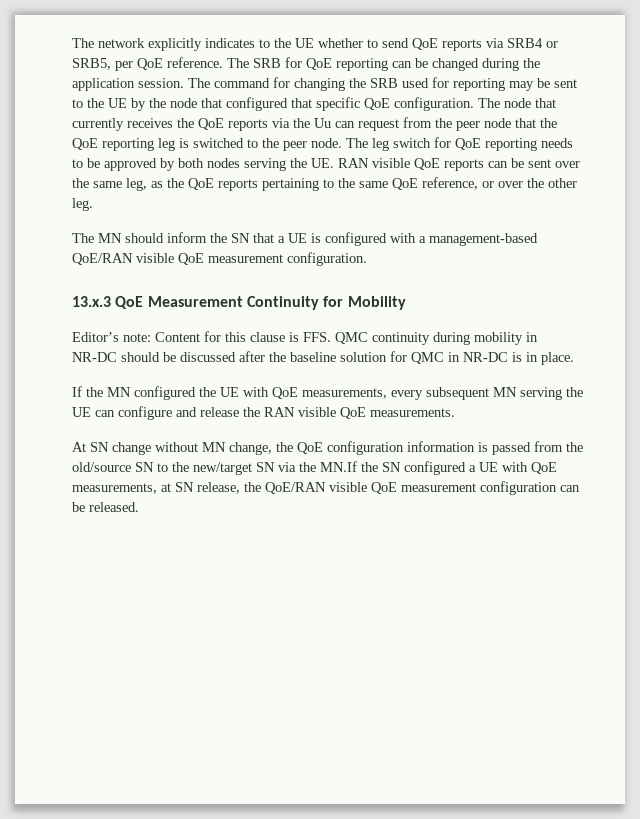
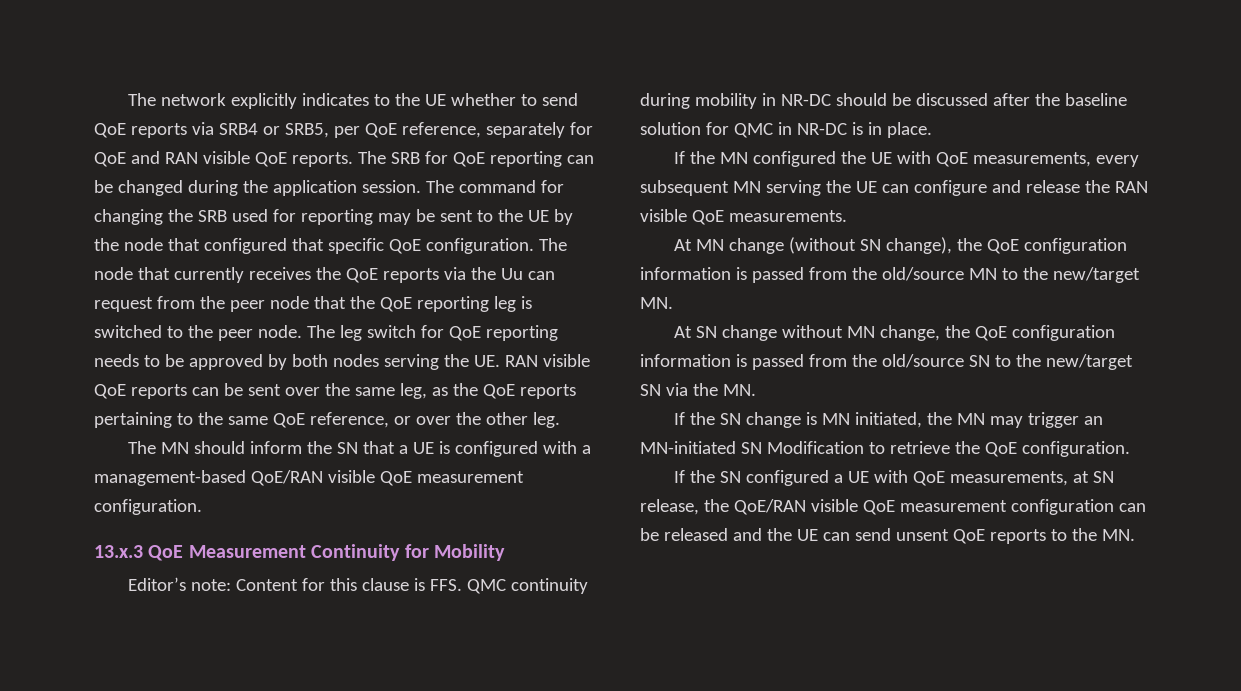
- The network explicitly indicates to the UE whether to send QoE reports via SRB4 or SRB5, per QoE reference.
+ The network explicitly indicates to the UE whether to send QoE reports via SRB4 or SRB5, per QoE reference, separately for QoE and RAN visible QoE reports.
+ At MN change (without SN change), the QoE configuration information is passed from the old/source MN to the new/target MN.
- At SN change without MN change, the QoE configuration information is passed from the old/source SN to the new/target SN via the MN.If the SN configured a UE with QoE measurements, at SN release, the QoE/RAN visible QoE measurement configuration can be released.
+ At SN change without MN change, the QoE configuration information is passed from the old/source SN to the new/target SN via the MN.
+ If the SN change is MN initiated, the MN may trigger an MN-initiated SN Modification to retrieve the QoE configuration.
+ If the SN configured a UE with QoE measurements, at SN release, the QoE/RAN visible QoE measurement configuration can be released and the UE can send unsent QoE reports to the MN.

